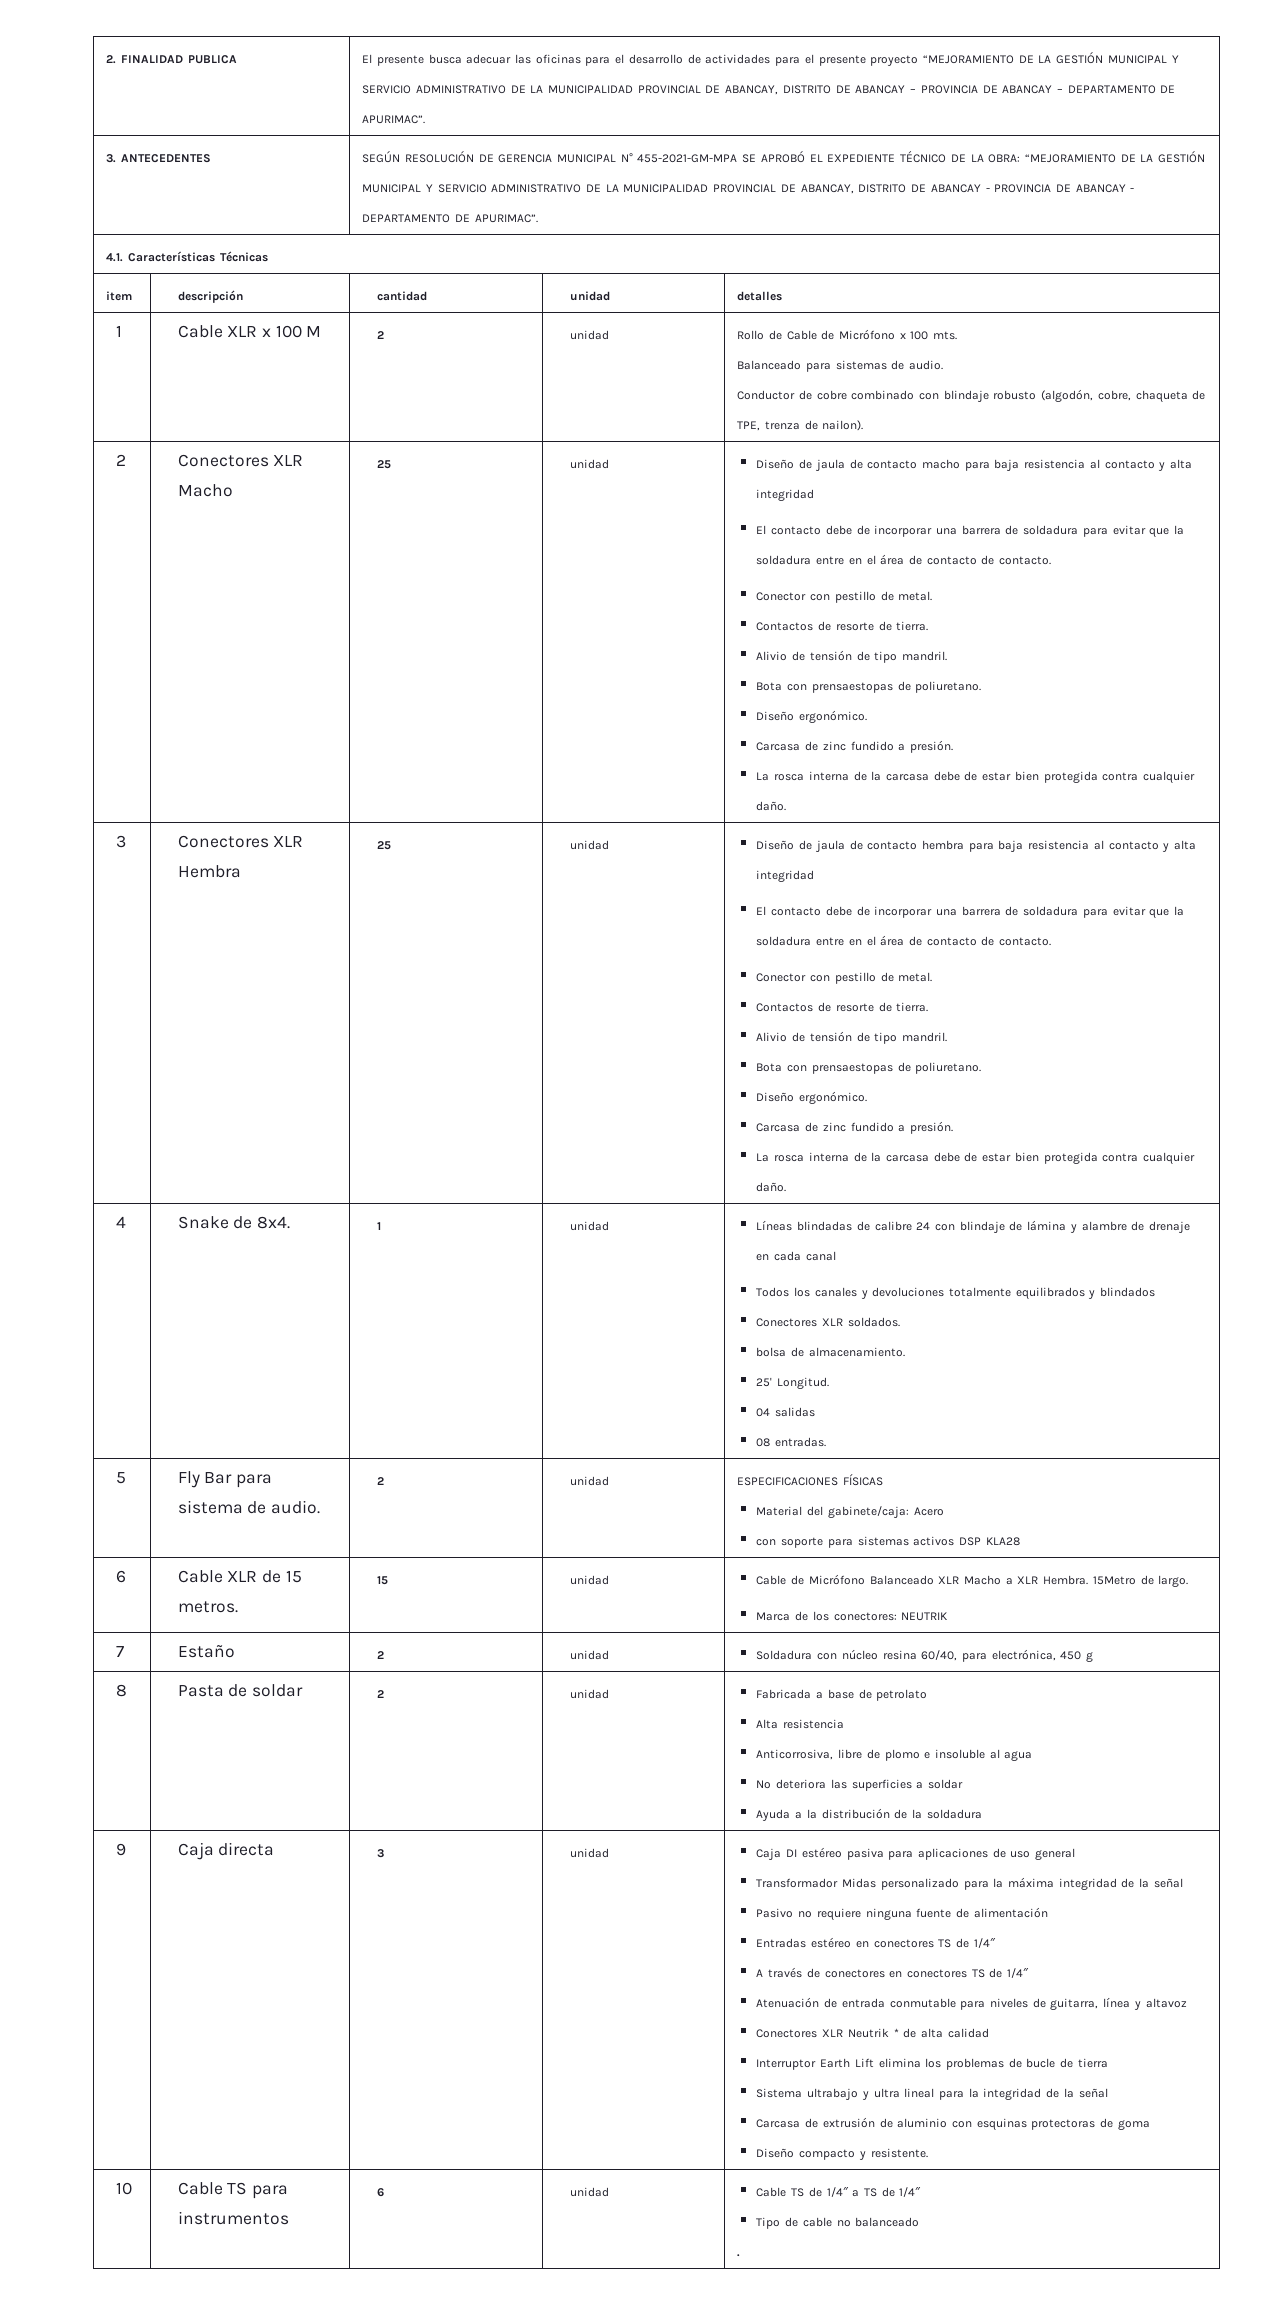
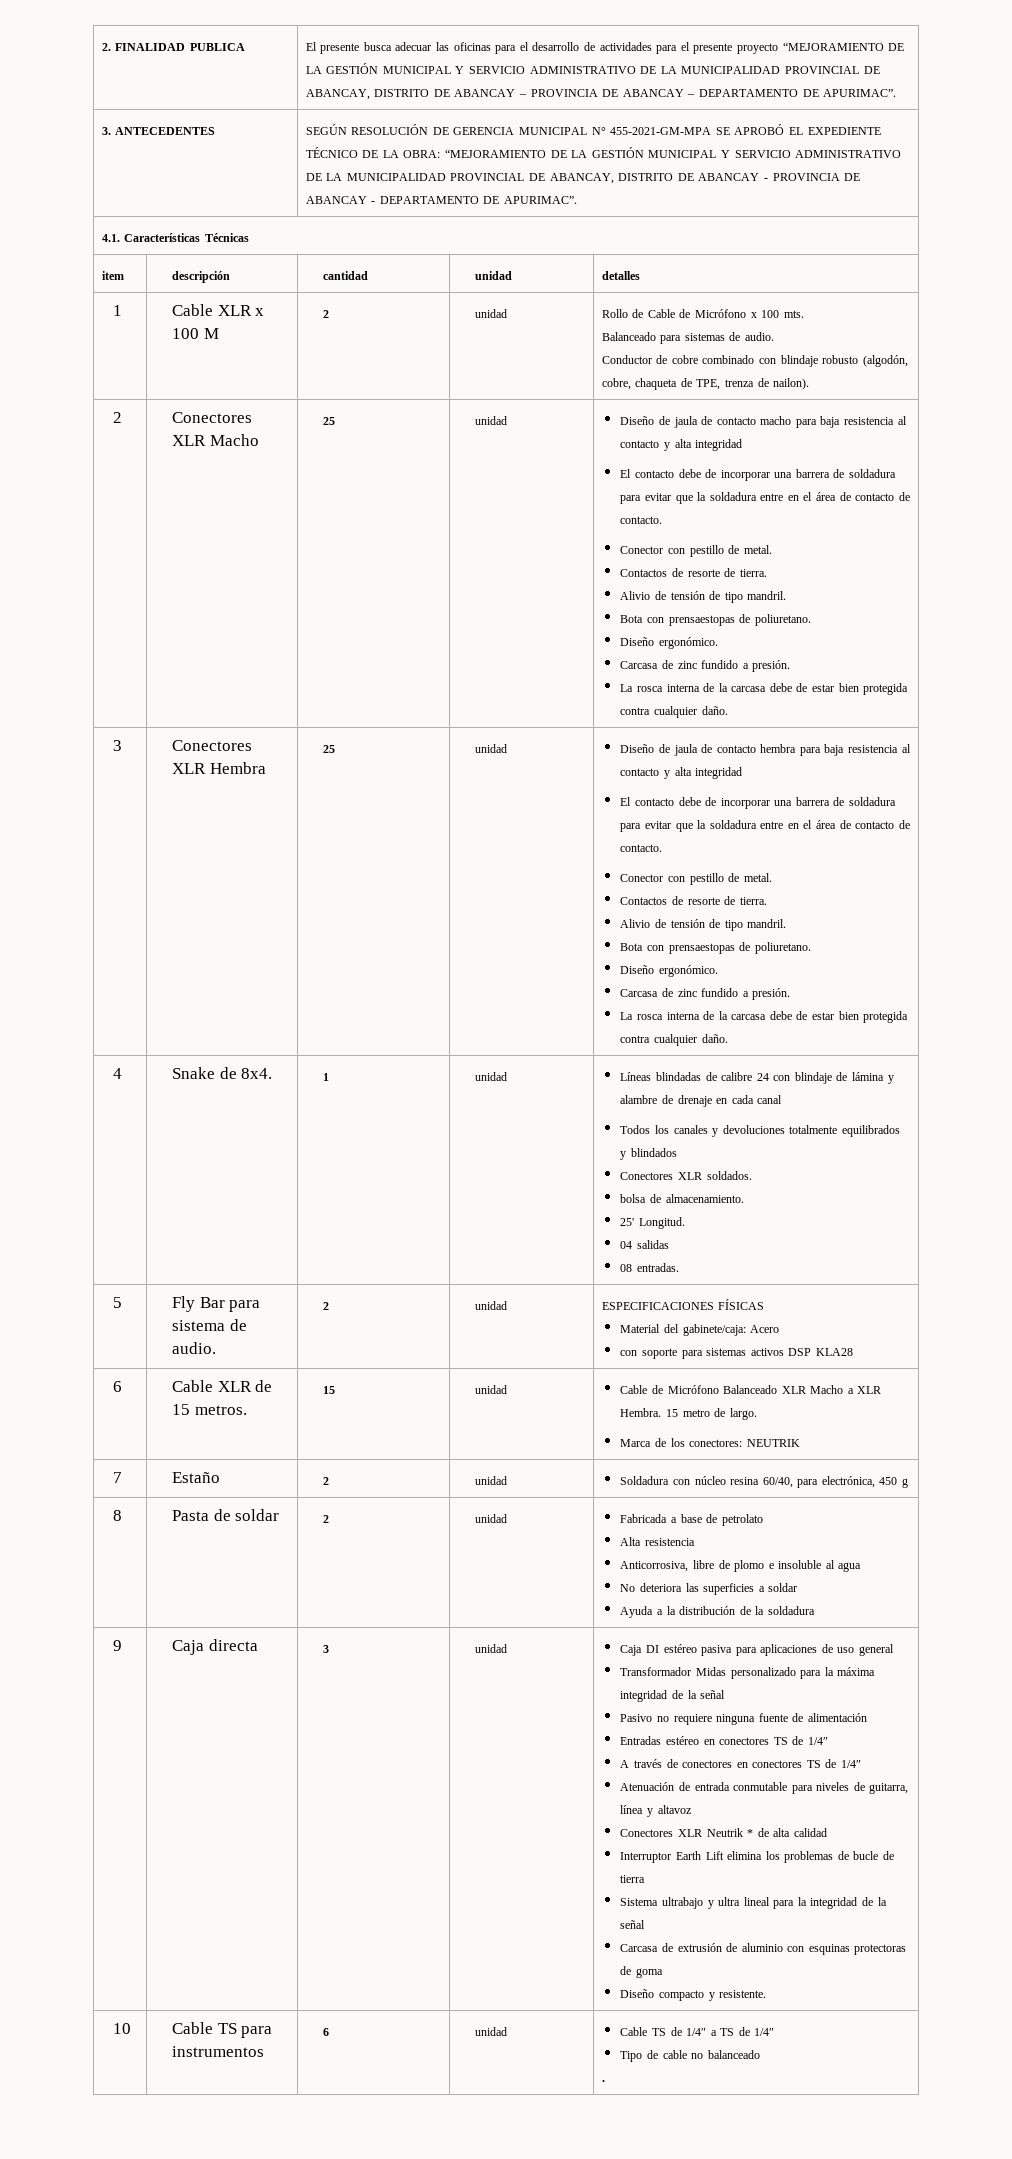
- 6 | Cable XLR de 15 metros. | 15 | unidad | Cable de Micrófono Balanceado XLR Macho a XLR Hembra. 15Metro de largo.
+ 6 | Cable XLR de 15 metros. | 15 | unidad | Cable de Micrófono Balanceado XLR Macho a XLR Hembra. 15 metro de largo.

